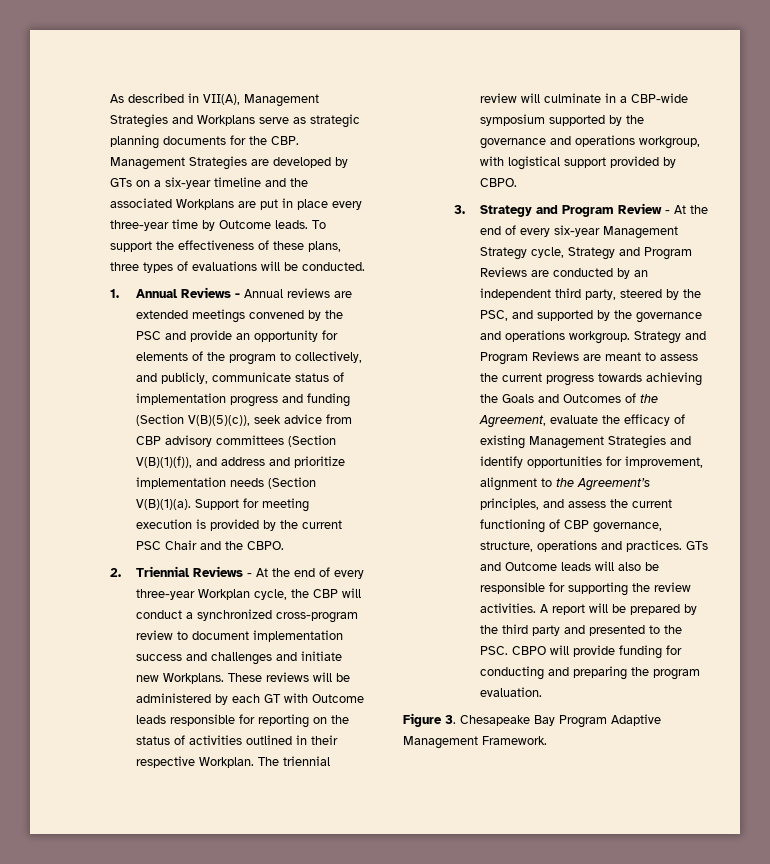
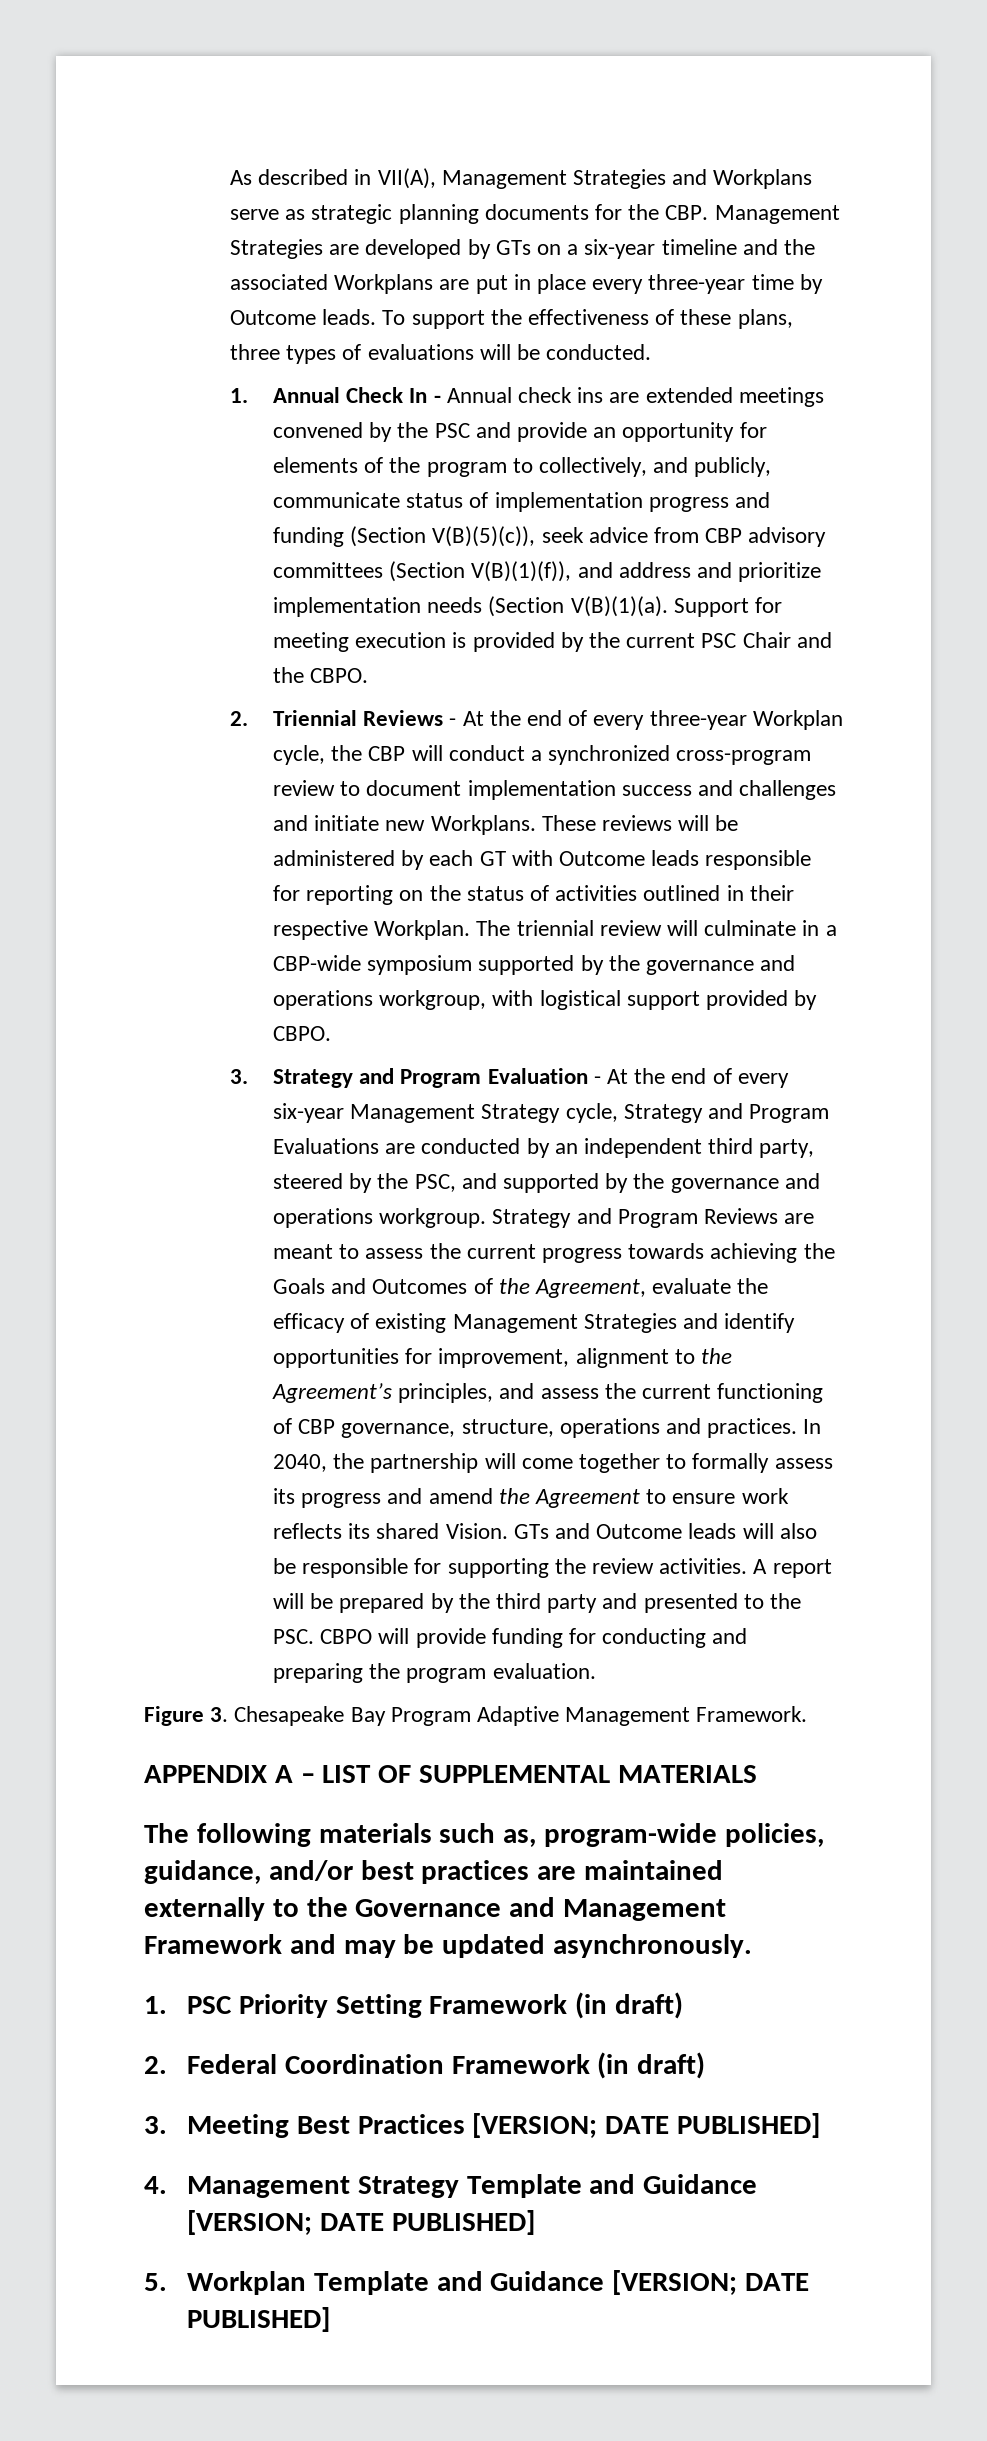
- 1. Annual Reviews - Annual reviews are extended meetings convened by the PSC and provide an opportunity for elements of the program to collectively, and publicly, communicate status of implementation progress and funding (Section V(B)(5)(c)), seek advice from CBP advisory committees (Section V(B)(1)(f)), and address and prioritize implementation needs (Section V(B)(1)(a).
+ 1. Annual Check In - Annual check ins are extended meetings convened by the PSC and provide an opportunity for elements of the program to collectively, and publicly, communicate status of implementation progress and funding (Section V(B)(5)(c)), seek advice from CBP advisory committees (Section V(B)(1)(f)), and address and prioritize implementation needs (Section V(B)(1)(a).
- 3. Strategy and Program Review - At the end of every six-year Management Strategy cycle, Strategy and Program Reviews are conducted by an independent third party, steered by the PSC, and supported by the governance and operations workgroup.
+ 3. Strategy and Program Evaluation - At the end of every six-year Management Strategy cycle, Strategy and Program Evaluations are conducted by an independent third party, steered by the PSC, and supported by the governance and operations workgroup.
+ In 2040, the partnership will come together to formally assess its progress and amend the Agreement to ensure work reflects its shared Vision.
+ APPENDIX A – LIST OF SUPPLEMENTAL MATERIALS
+ The following materials such as, program-wide policies, guidance, and/or best practices are maintained externally to the Governance and Management Framework and may be updated asynchronously.
+ 1. PSC Priority Setting Framework (in draft)
+ 2. Federal Coordination Framework (in draft)
+ 3. Meeting Best Practices [VERSION; DATE PUBLISHED]
+ 4. Management Strategy Template and Guidance [VERSION; DATE PUBLISHED]
+ 5. Workplan Template and Guidance [VERSION; DATE PUBLISHED]

